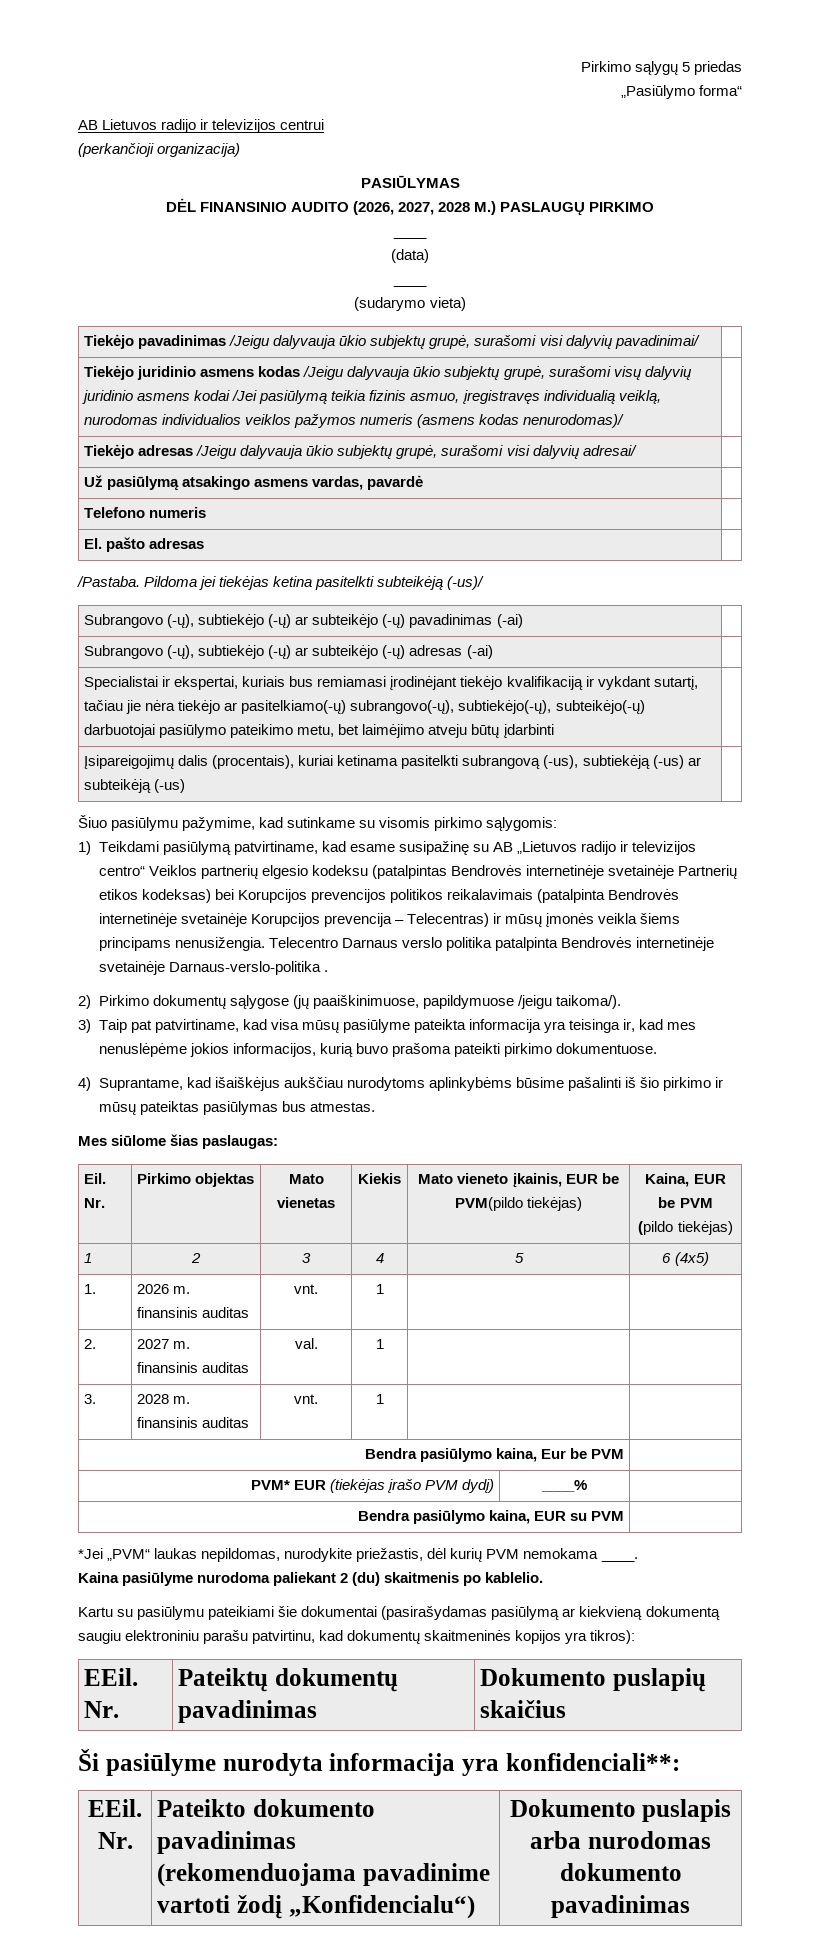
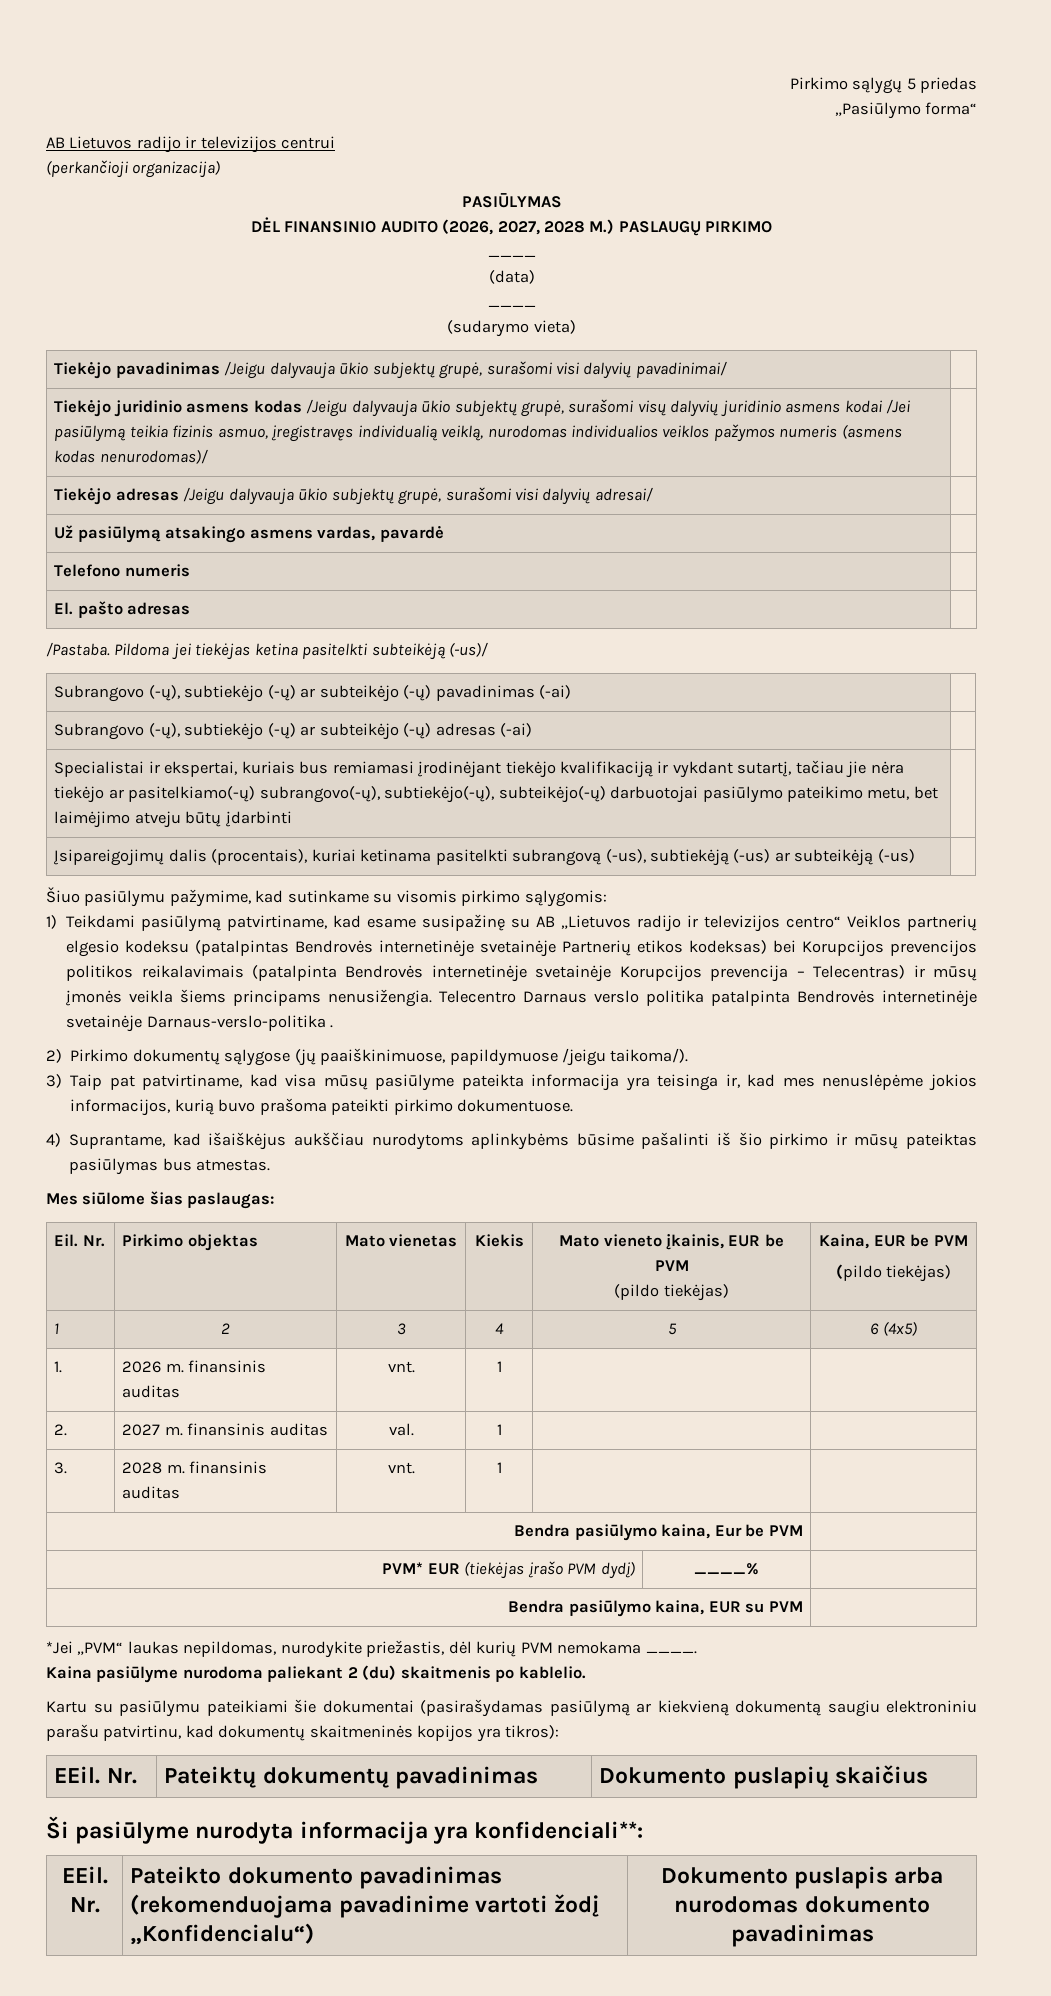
- Eil. Nr. | Pirkimo objektas | Mato vienetas | Kiekis | Mato vieneto įkainis, EUR be PVM(pildo tiekėjas) | Kaina, EUR be PVM
+ Eil. Nr. | Pirkimo objektas | Mato vienetas | Kiekis | Mato vieneto įkainis, EUR be PVM
+ (pildo tiekėjas) | Kaina, EUR be PVM

